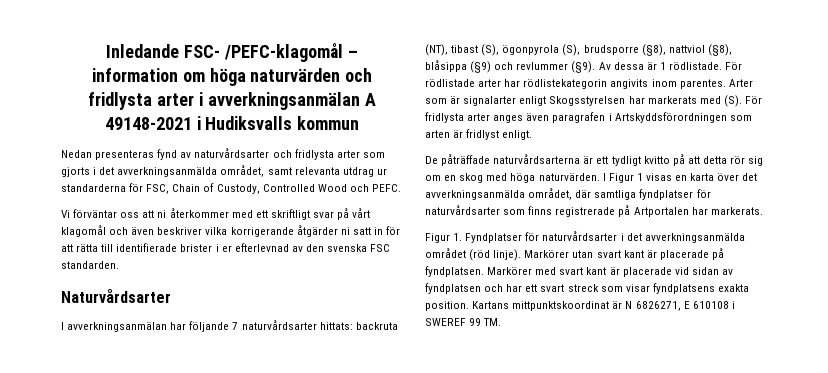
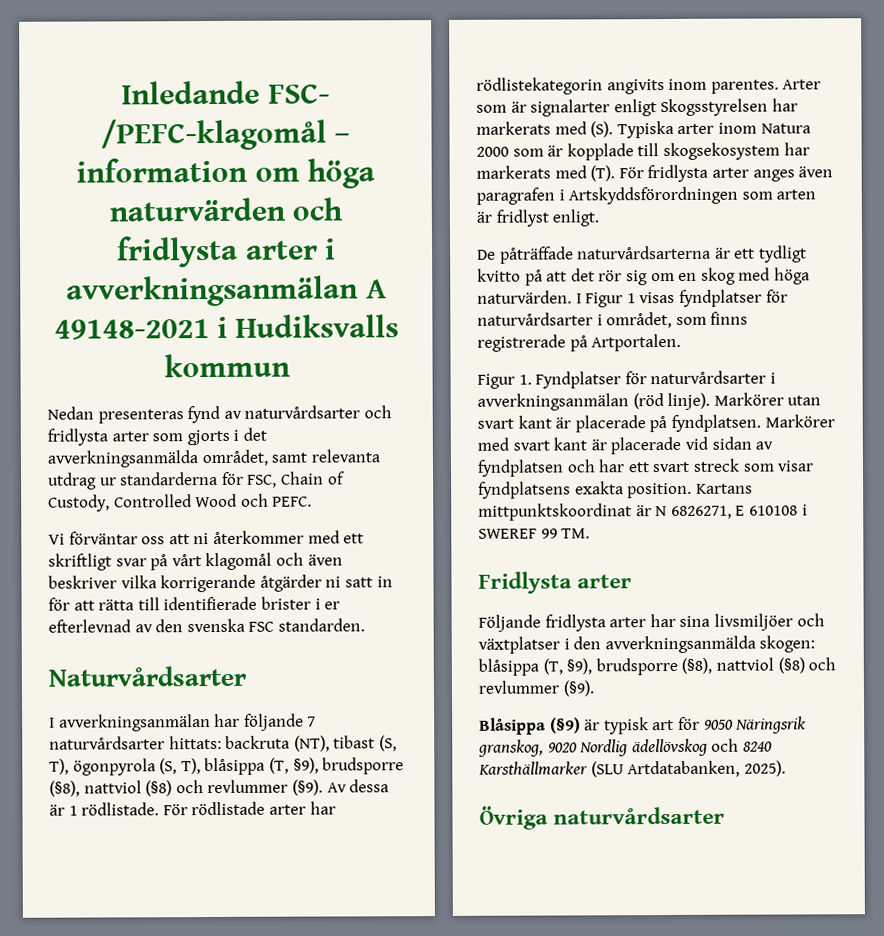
- I avverkningsanmälan har följande 7 naturvårdsarter hittats: backruta (NT), tibast (S), ögonpyrola (S), brudsporre (§8), nattviol (§8), blåsippa (§9) och revlummer (§9).
+ I avverkningsanmälan har följande 7 naturvårdsarter hittats: backruta (NT), tibast (S, T), ögonpyrola (S, T), blåsippa (T, §9), brudsporre (§8), nattviol (§8) och revlummer (§9).
- Arter som är signalarter enligt Skogsstyrelsen har markerats med (S). För fridlysta arter anges även paragrafen i Artskyddsförordningen som arten är fridlyst enligt.
+ Arter som är signalarter enligt Skogsstyrelsen har markerats med (S). Typiska arter inom Natura 2000 som är kopplade till skogsekosystem har markerats med (T). För fridlysta arter anges även paragrafen i Artskyddsförordningen som arten är fridlyst enligt.
- De påträffade naturvårdsarterna är ett tydligt kvitto på att detta rör sig om en skog med höga naturvärden.
+ De påträffade naturvårdsarterna är ett tydligt kvitto på att det rör sig om en skog med höga naturvärden.
- I Figur 1 visas en karta över det avverkningsanmälda området, där samtliga fyndplatser för naturvårdsarter som finns registrerade på Artportalen har markerats.
+ I Figur 1 visas fyndplatser för naturvårdsarter i området, som finns registrerade på Artportalen.
- Figur 1. Fyndplatser för naturvårdsarter i det avverkningsanmälda området (röd linje).
+ Figur 1. Fyndplatser för naturvårdsarter i avverkningsanmälan (röd linje).
+ Fridlysta arter
+ Följande fridlysta arter har sina livsmiljöer och växtplatser i den avverkningsanmälda skogen: blåsippa (T, §9), brudsporre (§8), nattviol (§8) och revlummer (§9).
+ Blåsippa (§9) är typisk art för 9050 Näringsrik granskog, 9020 Nordlig ädellövskog och 8240 Karsthällmarker (SLU Artdatabanken, 2025).
+ Övriga naturvårdsarter

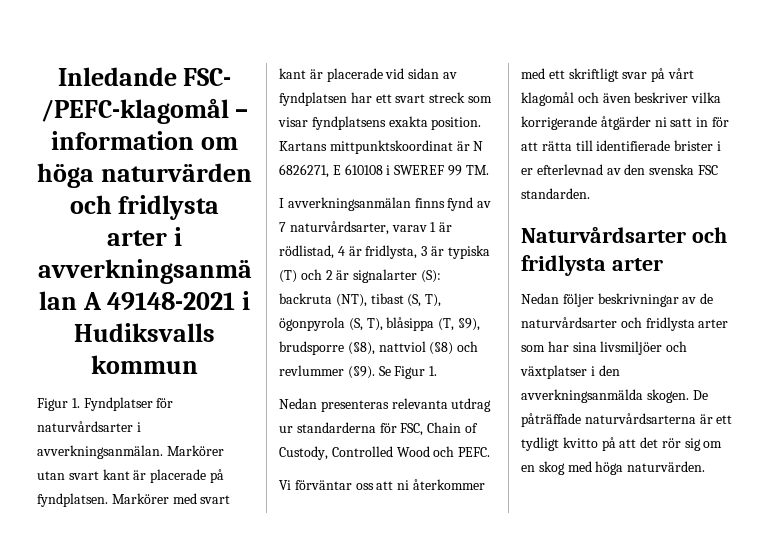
- Nedan presenteras fynd av naturvårdsarter och fridlysta arter som gjorts i det avverkningsanmälda området, samt relevanta utdrag ur standarderna för FSC, Chain of Custody, Controlled Wood och PEFC.
+ Figur 1. Fyndplatser för naturvårdsarter i avverkningsanmälan. Markörer utan svart kant är placerade på fyndplatsen. Markörer med svart kant är placerade vid sidan av fyndplatsen har ett svart streck som visar fyndplatsens exakta position. Kartans mittpunktskoordinat är N 6826271, E 610108 i SWEREF 99 TM.
+ I avverkningsanmälan finns fynd av 7 naturvårdsarter, varav 1 är rödlistad, 4 är fridlysta, 3 är typiska (T) och 2 är signalarter (S): backruta (NT), tibast (S, T), ögonpyrola (S, T), blåsippa (T, §9), brudsporre (§8), nattviol (§8) och revlummer (§9). Se Figur 1.
+ Nedan presenteras relevanta utdrag ur standarderna för FSC, Chain of Custody, Controlled Wood och PEFC.
- Naturvårdsarter
- I avverkningsanmälan har följande 7 naturvårdsarter hittats: backruta (NT), tibast (S, T), ögonpyrola (S, T), blåsippa (T, §9), brudsporre (§8), nattviol (§8) och revlummer (§9). Av dessa är 1 rödlistade. För rödlistade arter har rödlistekategorin angivits inom parentes. Arter som är signalarter enligt Skogsstyrelsen har markerats med (S). Typiska arter inom Natura 2000 som är kopplade till skogsekosystem har markerats med (T). För fridlysta arter anges även paragrafen i Artskyddsförordningen som arten är fridlyst enligt.
- De påträffade naturvårdsarterna är ett tydligt kvitto på att det rör sig om en skog med höga naturvärden. I Figur 1 visas fyndplatser för naturvårdsarter i området, som finns registrerade på Artportalen.
- Figur 1. Fyndplatser för naturvårdsarter i avverkningsanmälan (röd linje). Markörer utan svart kant är placerade på fyndplatsen. Markörer med svart kant är placerade vid sidan av fyndplatsen och har ett svart streck som visar fyndplatsens exakta position. Kartans mittpunktskoordinat är N 6826271, E 610108 i SWEREF 99 TM.
- Fridlysta arter
- Följande fridlysta arter har sina livsmiljöer och växtplatser i den avverkningsanmälda skogen: blåsippa (T, §9), brudsporre (§8), nattviol (§8) och revlummer (§9).
- Blåsippa (§9) är typisk art för 9050 Näringsrik granskog, 9020 Nordlig ädellövskog och 8240 Karsthällmarker (SLU Artdatabanken, 2025).
- Övriga naturvårdsarter
+ Naturvårdsarter och fridlysta arter
+ Nedan följer beskrivningar av de naturvårdsarter och fridlysta arter som har sina livsmiljöer och växtplatser i den avverkningsanmälda skogen. De påträffade naturvårdsarterna är ett tydligt kvitto på att det rör sig om en skog med höga naturvärden.

